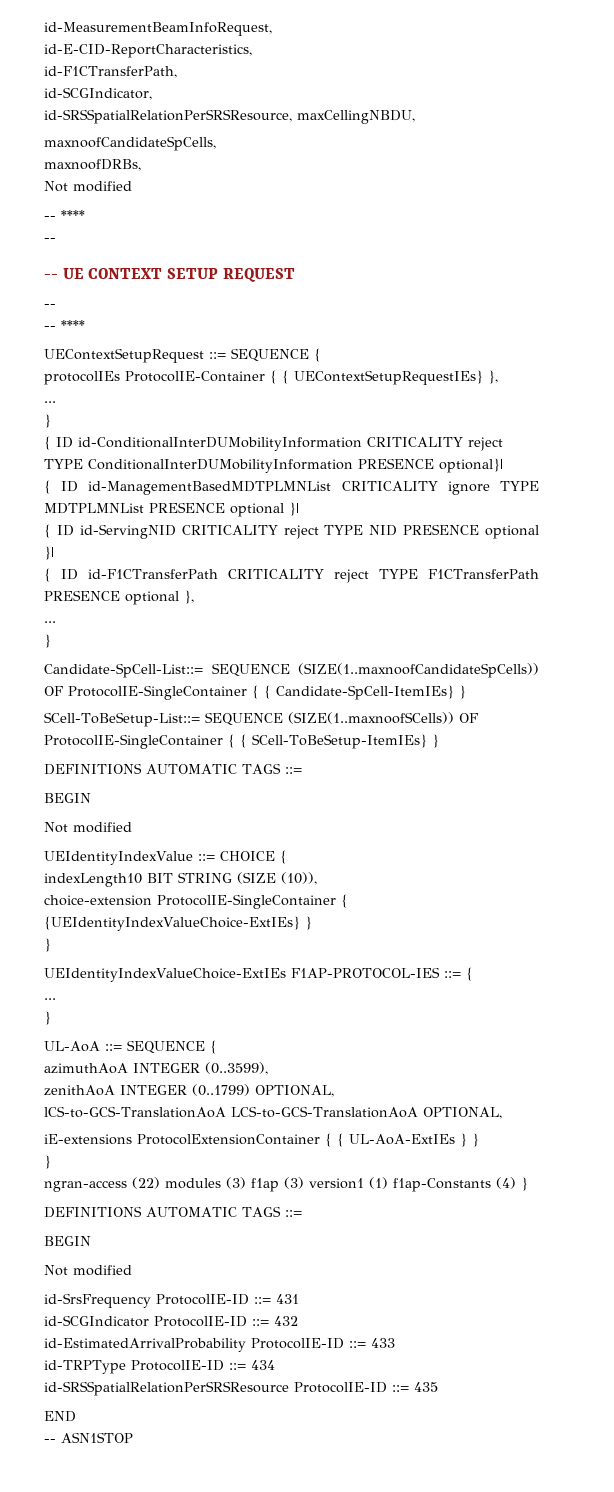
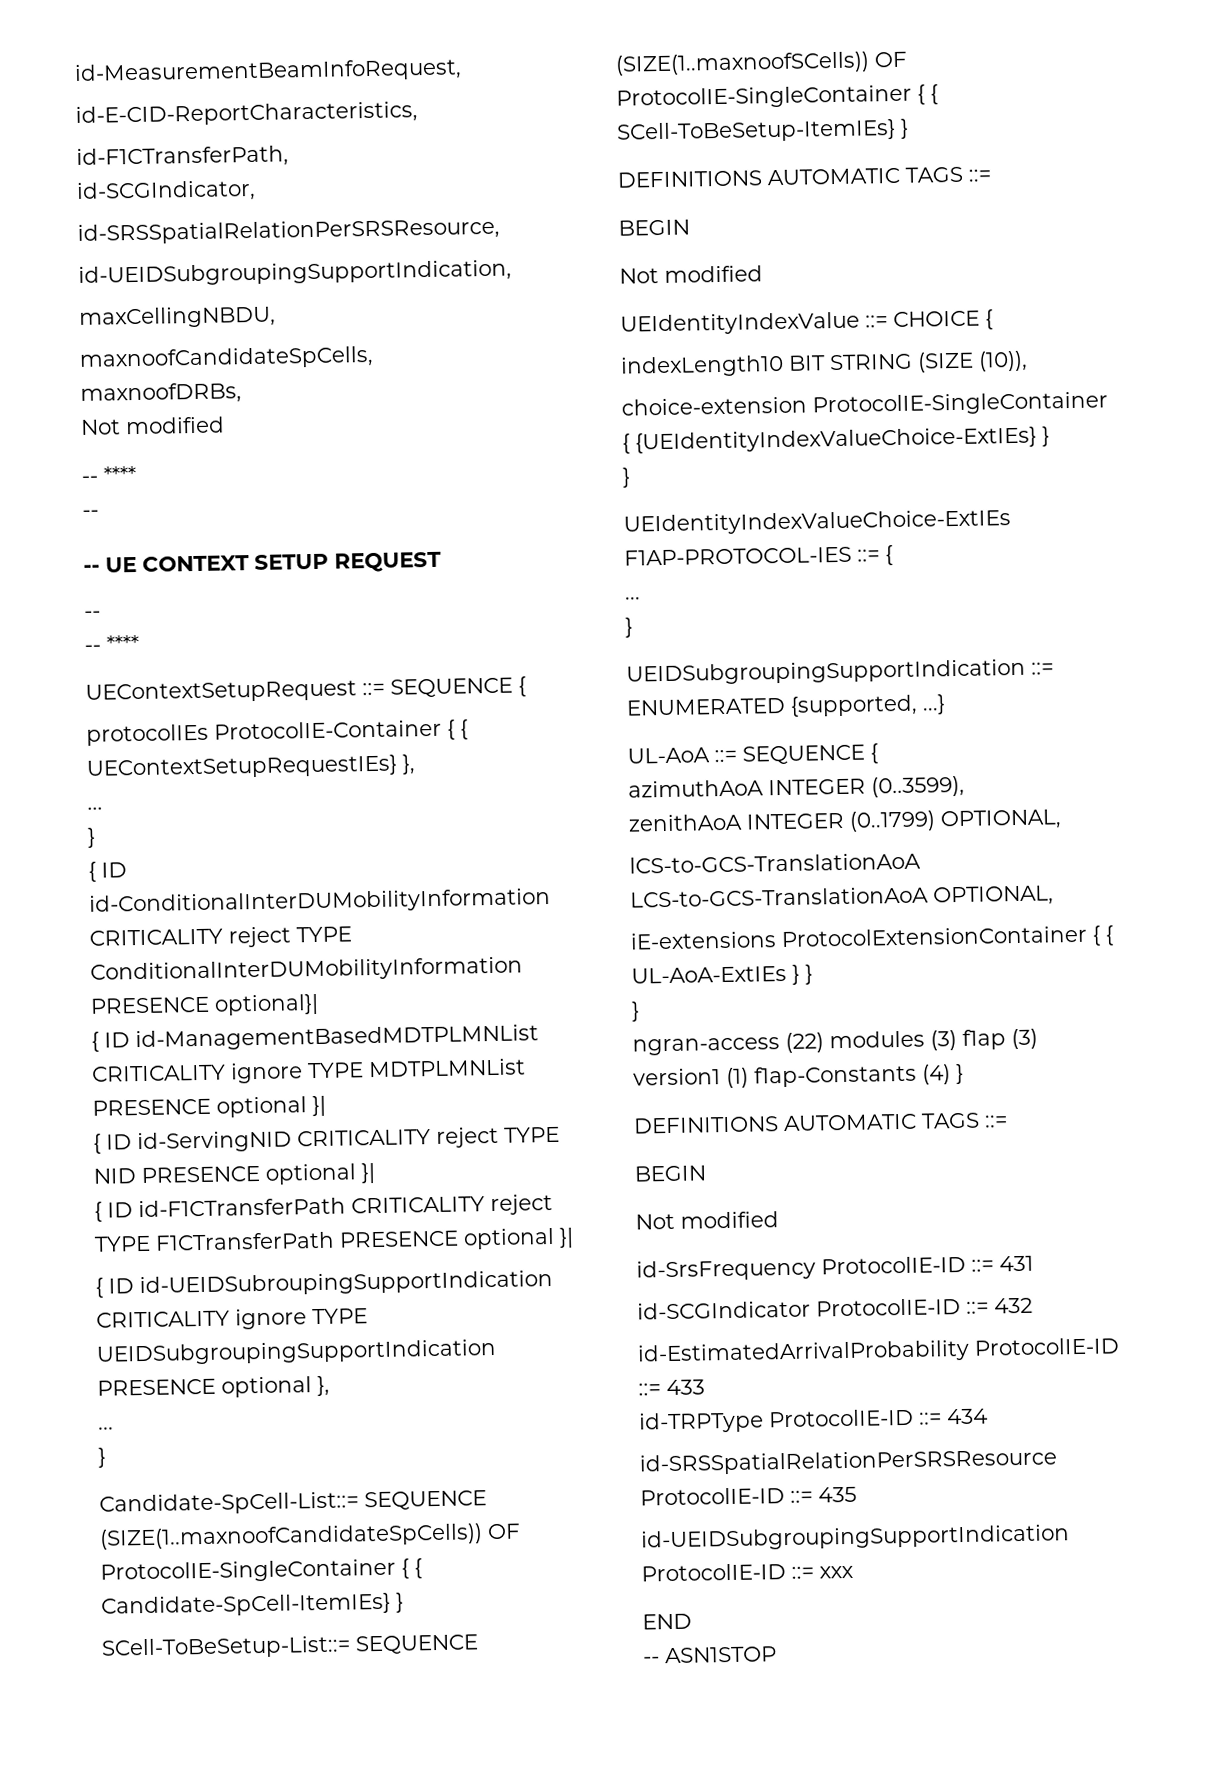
- id-SRSSpatialRelationPerSRSResource, maxCellingNBDU,
+ id-SRSSpatialRelationPerSRSResource,
+ id-UEIDSubgroupingSupportIndication,
+ maxCellingNBDU,
- { ID id-F1CTransferPath CRITICALITY reject TYPE F1CTransferPath PRESENCE optional },
+ { ID id-F1CTransferPath CRITICALITY reject TYPE F1CTransferPath PRESENCE optional }|
+ { ID id-UEIDSubroupingSupportIndication CRITICALITY ignore TYPE UEIDSubgroupingSupportIndication PRESENCE optional },
+ UEIDSubgroupingSupportIndication ::= ENUMERATED {supported, ...}
+ id-UEIDSubgroupingSupportIndication ProtocolIE-ID ::= xxx

